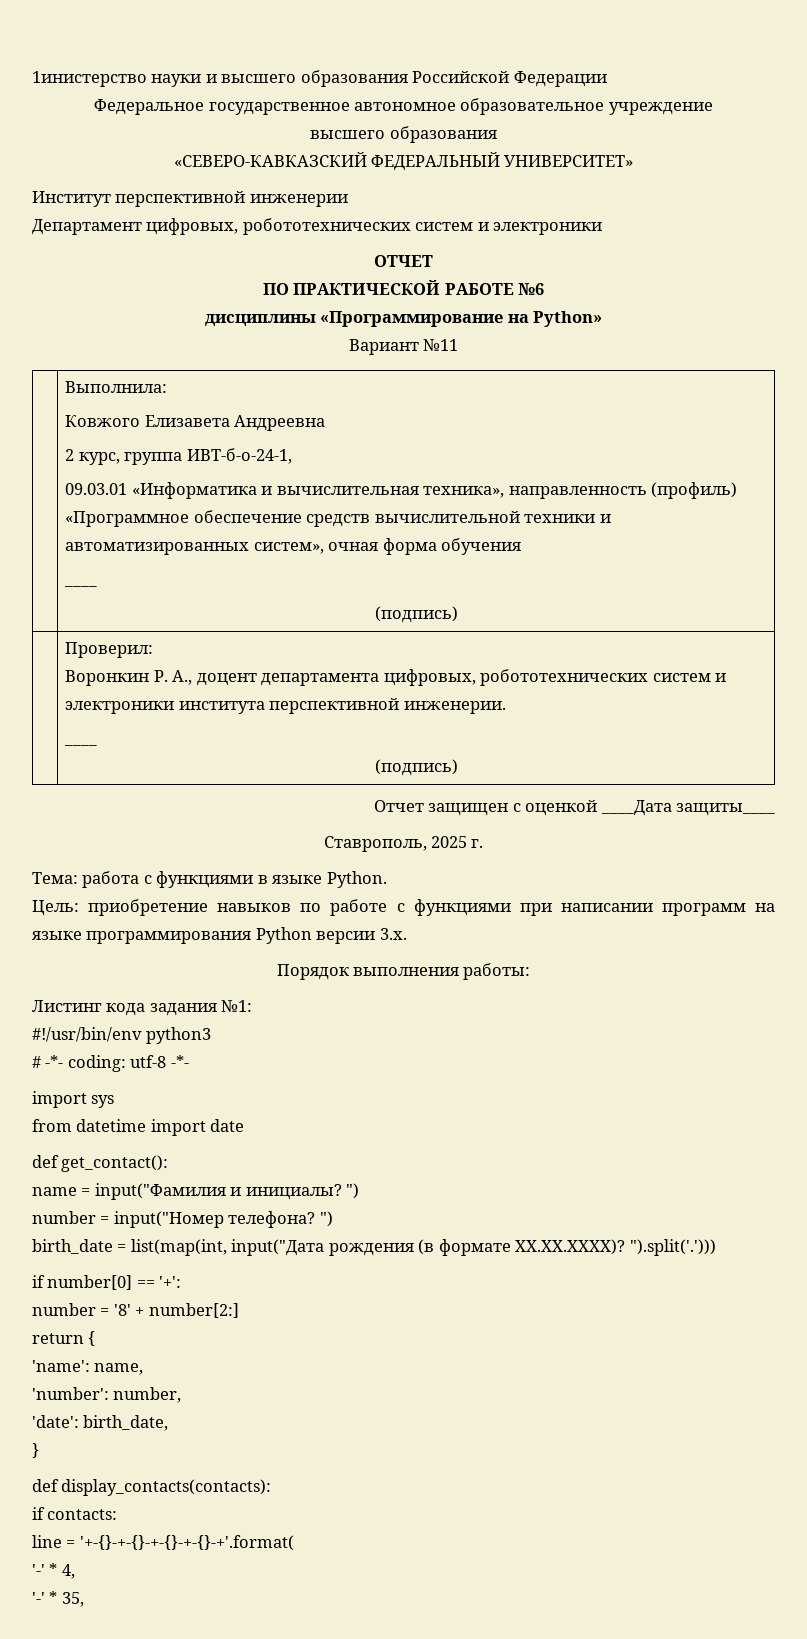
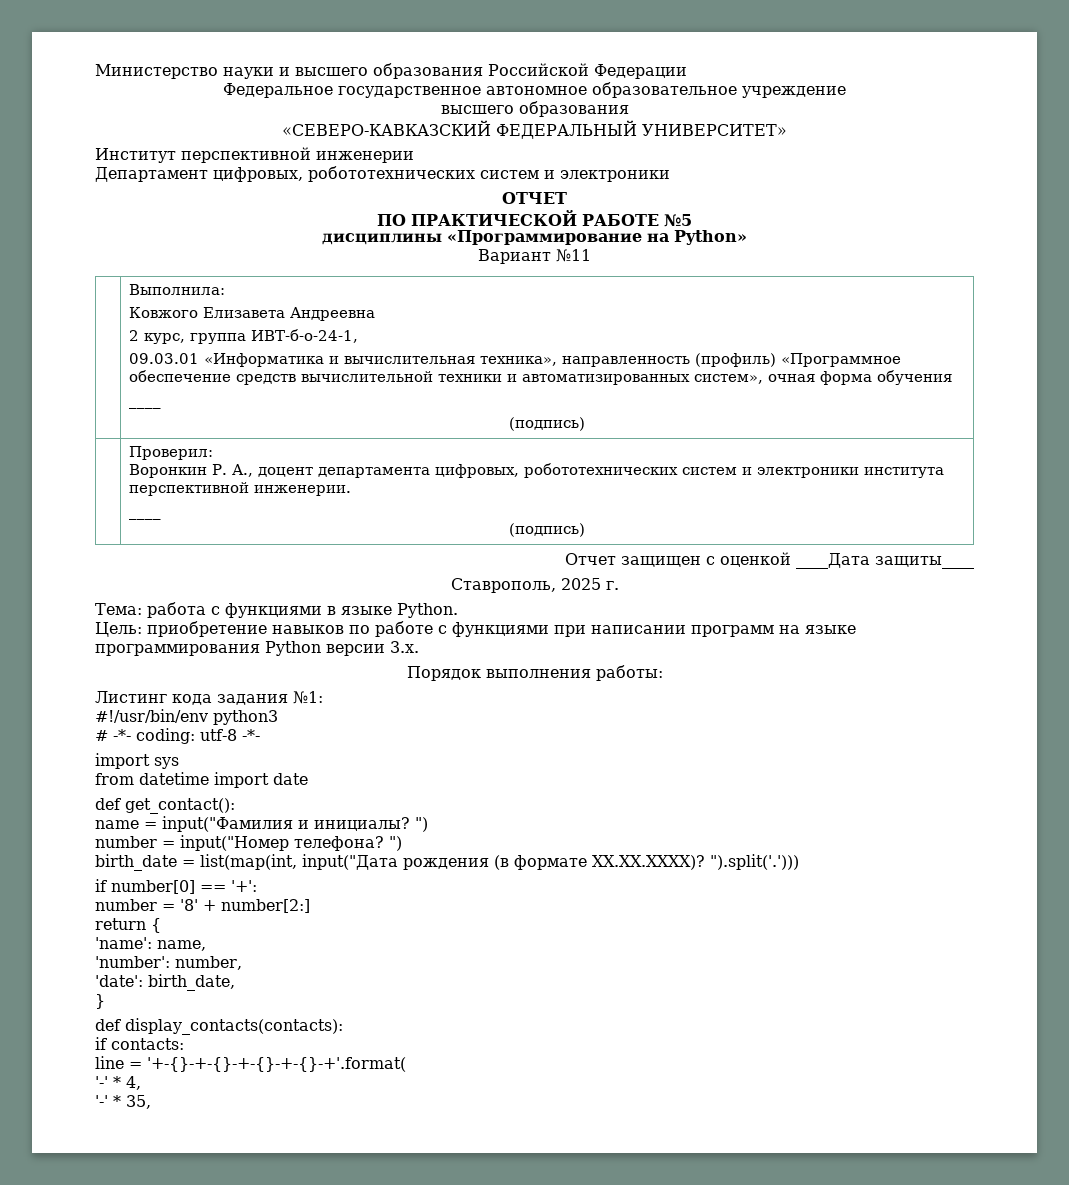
- 1инистерство науки и высшего образования Российской Федерации
+ Министерство науки и высшего образования Российской Федерации
- ПО ПРАКТИЧЕСКОЙ РАБОТЕ №6
+ ПО ПРАКТИЧЕСКОЙ РАБОТЕ №5

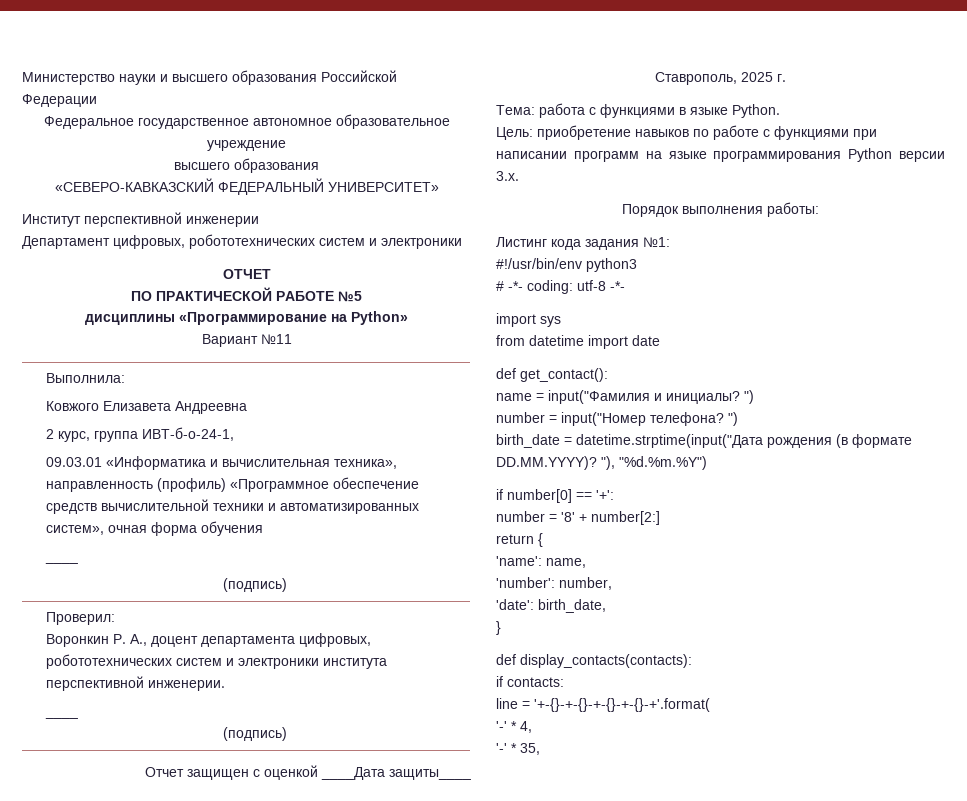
- birth_date = list(map(int, input("Дата рождения (в формате XX.XX.XXXX)? ").split('.')))
+ birth_date = datetime.strptime(input("Дата рождения (в формате DD.MM.YYYY)? "), "%d.%m.%Y")

